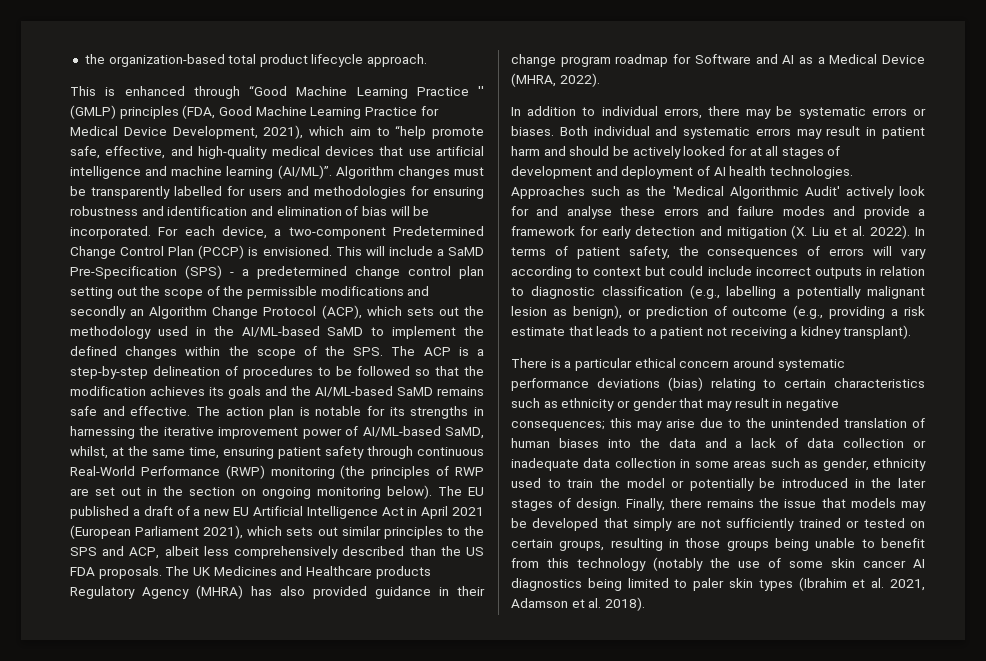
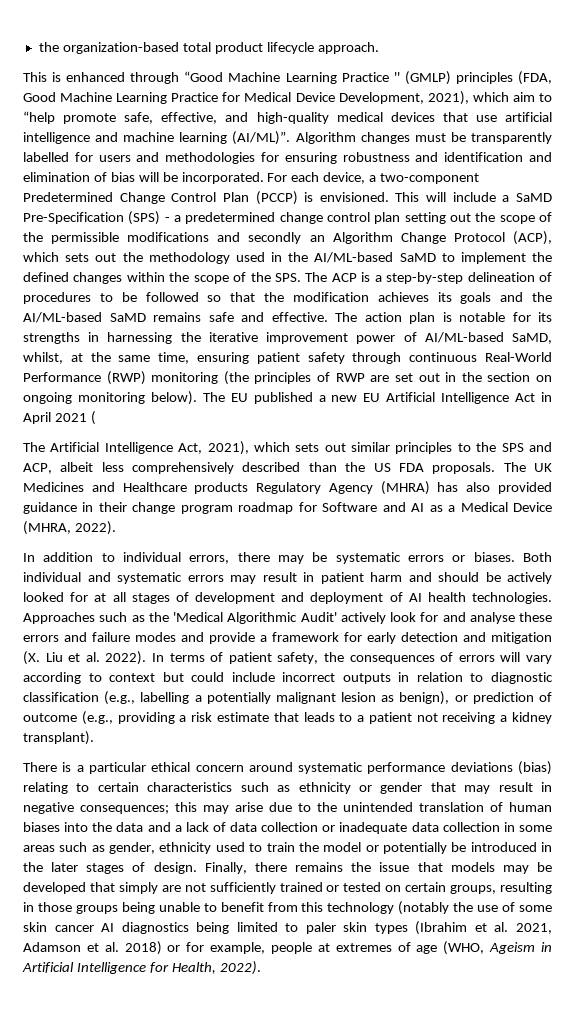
- The EU published a draft of a new EU Artificial Intelligence Act in April 2021 (European Parliament 2021), which sets out similar principles to the SPS and ACP, albeit less comprehensively described than the US FDA proposals.
+ The EU published a new EU Artificial Intelligence Act in April 2021 (
+ The Artificial Intelligence Act, 2021), which sets out similar principles to the SPS and ACP, albeit less comprehensively described than the US FDA proposals.
- Finally, there remains the issue that models may be developed that simply are not sufficiently trained or tested on certain groups, resulting in those groups being unable to benefit from this technology (notably the use of some skin cancer AI diagnostics being limited to paler skin types (Ibrahim et al. 2021, Adamson et al. 2018).
+ Finally, there remains the issue that models may be developed that simply are not sufficiently trained or tested on certain groups, resulting in those groups being unable to benefit from this technology (notably the use of some skin cancer AI diagnostics being limited to paler skin types (Ibrahim et al. 2021, Adamson et al. 2018) or for example, people at extremes of age (WHO, Ageism in Artificial Intelligence for Health, 2022).

